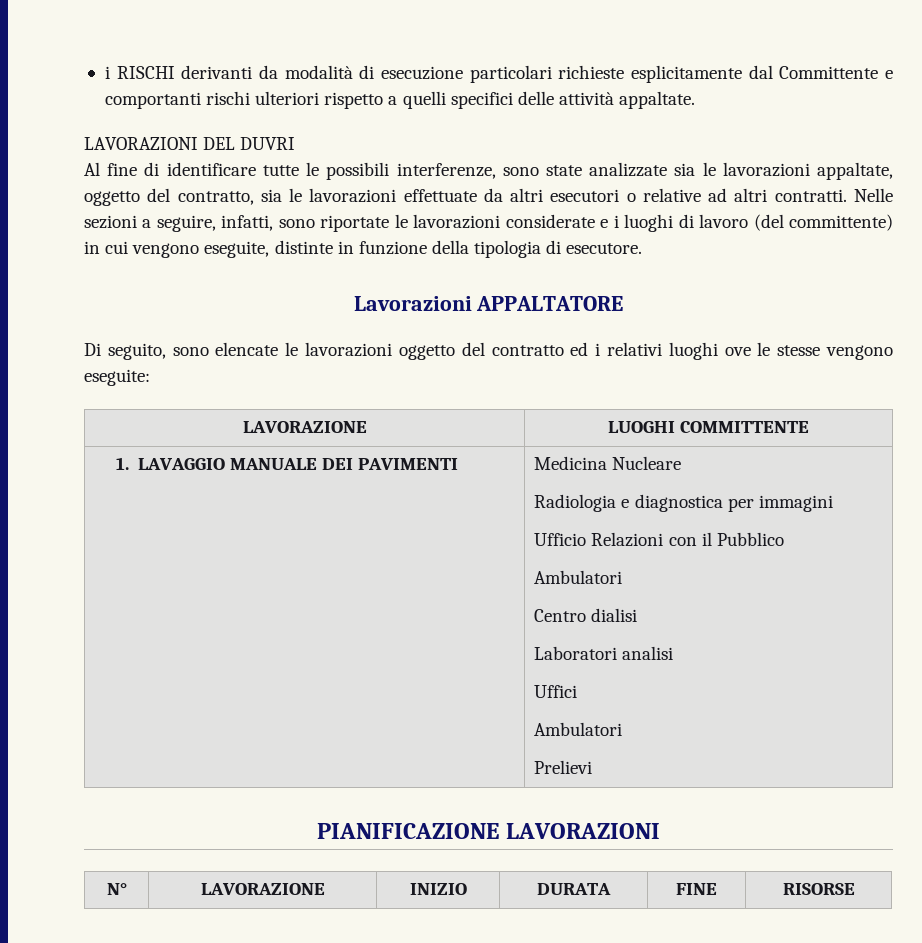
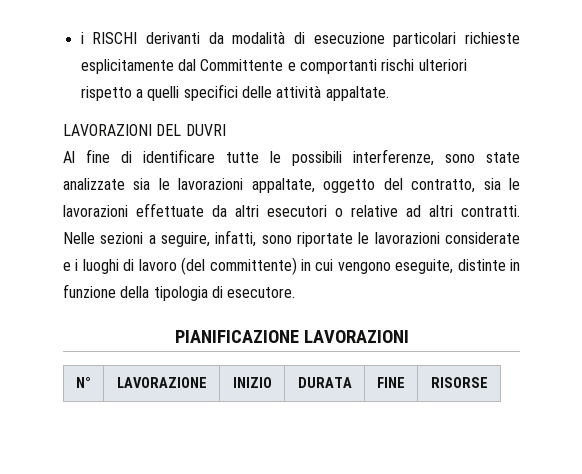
- Lavorazioni APPALTATORE
- Di seguito, sono elencate le lavorazioni oggetto del contratto ed i relativi luoghi ove le stesse vengono eseguite:
- LAVORAZIONE | LUOGHI COMMITTENTE
- 1. LAVAGGIO MANUALE DEI PAVIMENTI | Medicina Nucleare
- Radiologia e diagnostica per immagini
- Ufficio Relazioni con il Pubblico
- Ambulatori
- Centro dialisi
- Laboratori analisi
- Uffici
- Ambulatori
- Prelievi

